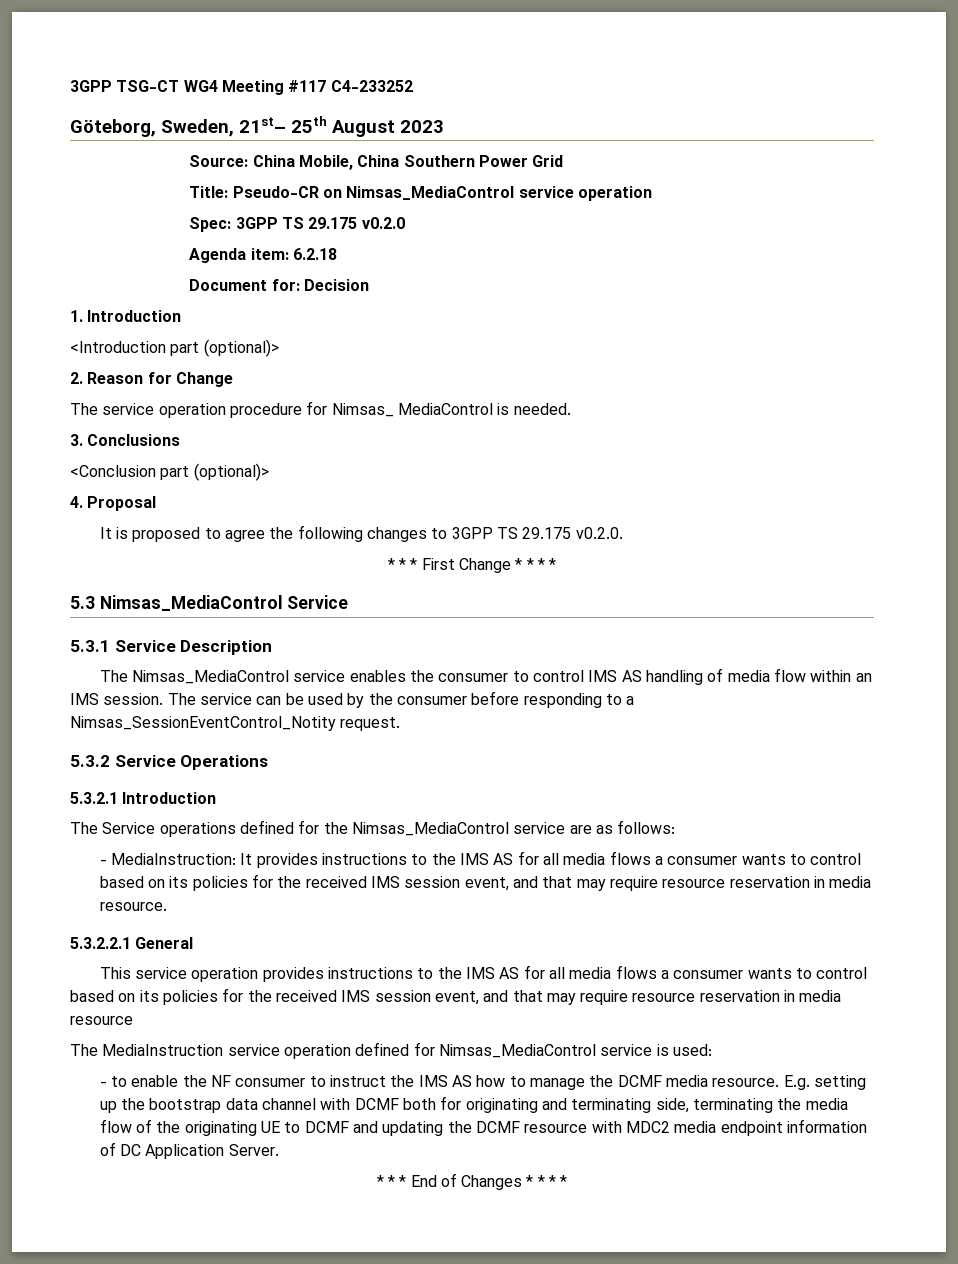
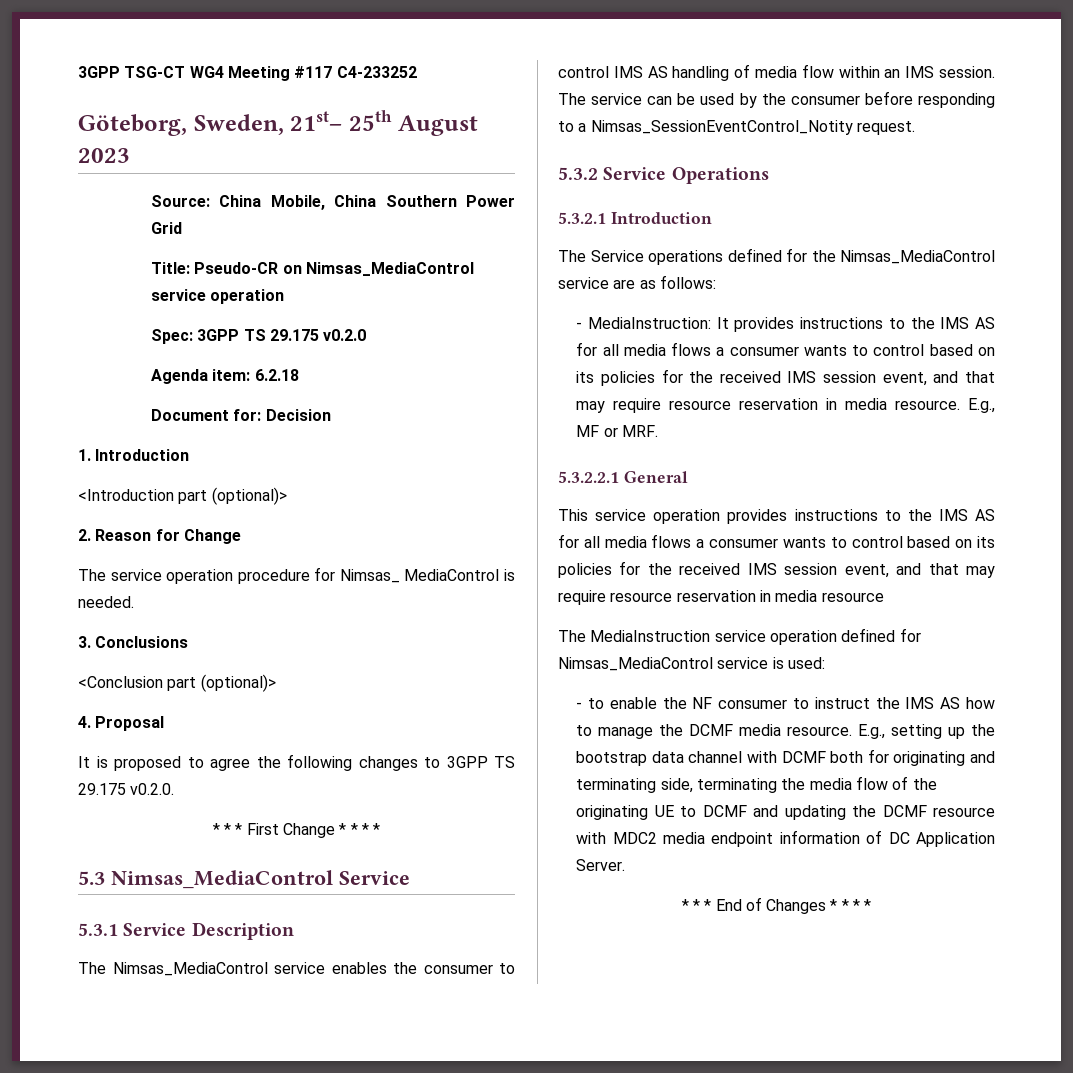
+ E.g., MF or MRF.
- E.g. setting up the bootstrap data channel with DCMF both for originating and terminating side, terminating the media flow of the originating UE to DCMF and updating the DCMF resource with MDC2 media endpoint information of DC Application Server.
+ E.g., setting up the bootstrap data channel with DCMF both for originating and terminating side, terminating the media flow of the originating UE to DCMF and updating the DCMF resource with MDC2 media endpoint information of DC Application Server.

